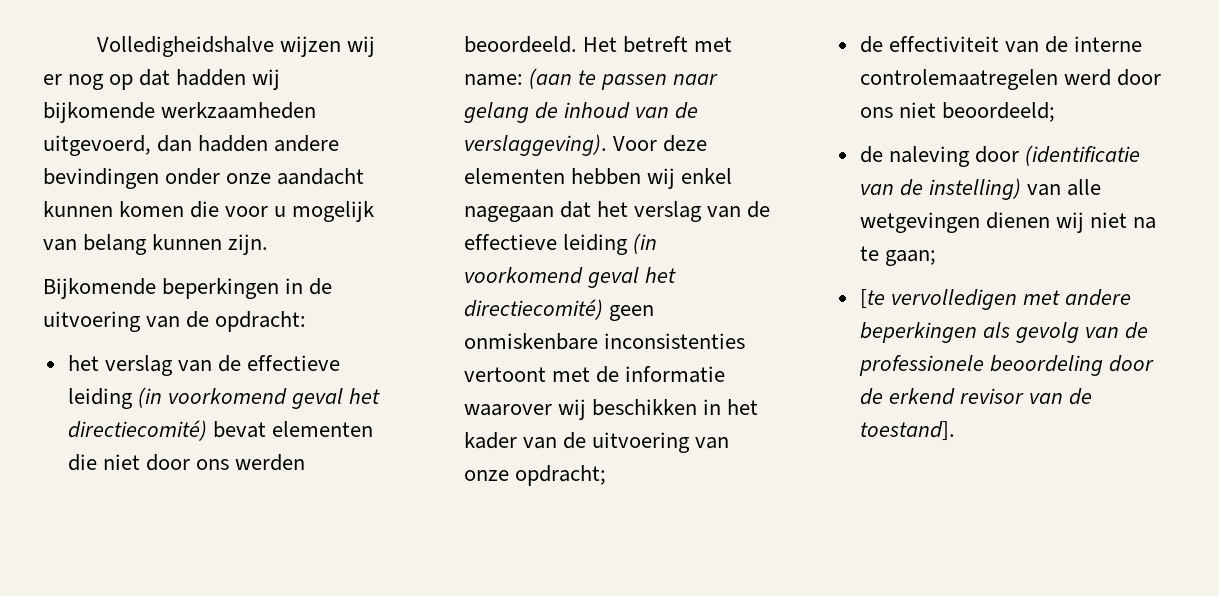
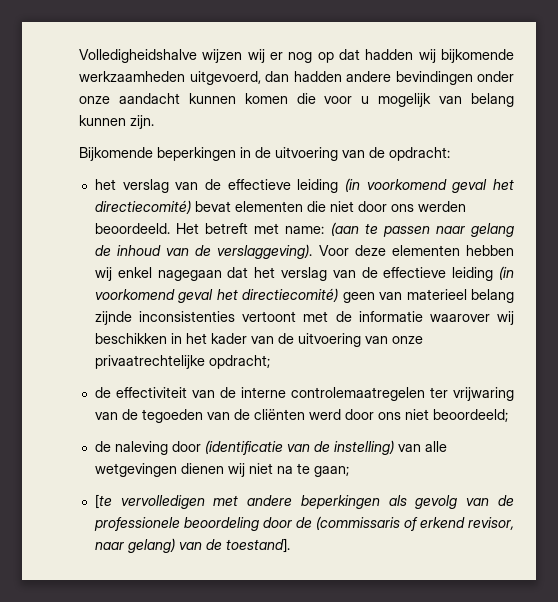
- Voor deze elementen hebben wij enkel nagegaan dat het verslag van de effectieve leiding (in voorkomend geval het directiecomité) geen onmiskenbare inconsistenties vertoont met de informatie waarover wij beschikken in het kader van de uitvoering van onze opdracht;
+ Voor deze elementen hebben wij enkel nagegaan dat het verslag van de effectieve leiding (in voorkomend geval het directiecomité) geen van materieel belang zijnde inconsistenties vertoont met de informatie waarover wij beschikken in het kader van de uitvoering van onze privaatrechtelijke opdracht;
- de effectiviteit van de interne controlemaatregelen werd door ons niet beoordeeld;
+ de effectiviteit van de interne controlemaatregelen ter vrijwaring van de tegoeden van de cliënten werd door ons niet beoordeeld;
- [te vervolledigen met andere beperkingen als gevolg van de professionele beoordeling door de erkend revisor van de toestand].
+ [te vervolledigen met andere beperkingen als gevolg van de professionele beoordeling door de (commissaris of erkend revisor, naar gelang) van de toestand].

